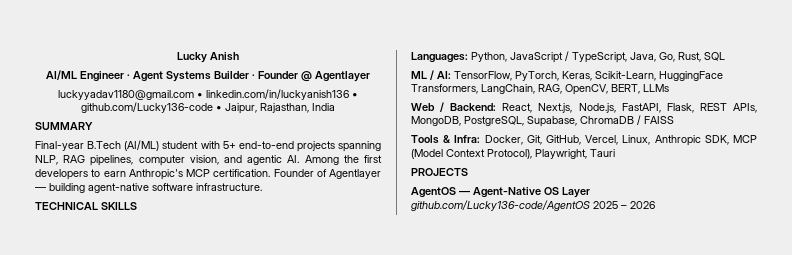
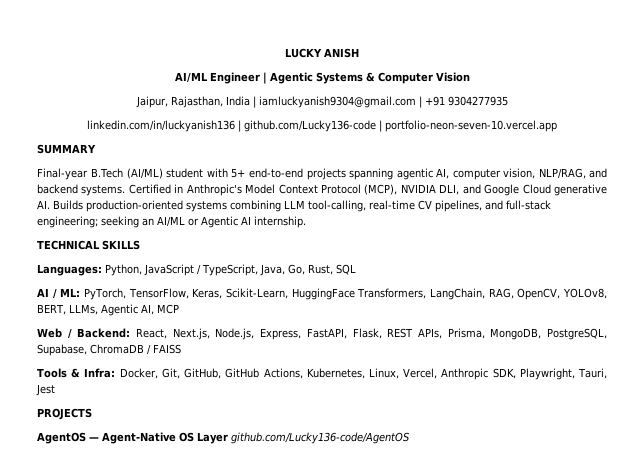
- Lucky Anish
+ LUCKY ANISH
- AI/ML Engineer · Agent Systems Builder · Founder @ Agentlayer
- luckyyadav1180@gmail.com • linkedin.com/in/luckyanish136 • github.com/Lucky136-code • Jaipur, Rajasthan, India
+ AI/ML Engineer | Agentic Systems & Computer Vision
+ Jaipur, Rajasthan, India | iamluckyanish9304@gmail.com | +91 9304277935
+ linkedin.com/in/luckyanish136 | github.com/Lucky136-code | portfolio-neon-seven-10.vercel.app
- Final-year B.Tech (AI/ML) student with 5+ end-to-end projects spanning NLP, RAG pipelines, computer vision, and agentic AI. Among the first developers to earn Anthropic's MCP certification. Founder of Agentlayer — building agent-native software infrastructure.
+ Final-year B.Tech (AI/ML) student with 5+ end-to-end projects spanning agentic AI, computer vision, NLP/RAG, and backend systems. Certified in Anthropic's Model Context Protocol (MCP), NVIDIA DLI, and Google Cloud generative AI. Builds production-oriented systems combining LLM tool-calling, real-time CV pipelines, and full-stack engineering; seeking an AI/ML or Agentic AI internship.
- ML / AI: TensorFlow, PyTorch, Keras, Scikit-Learn, HuggingFace Transformers, LangChain, RAG, OpenCV, BERT, LLMs
+ AI / ML: PyTorch, TensorFlow, Keras, Scikit-Learn, HuggingFace Transformers, LangChain, RAG, OpenCV, YOLOv8, BERT, LLMs, Agentic AI, MCP
- Web / Backend: React, Next.js, Node.js, FastAPI, Flask, REST APIs, MongoDB, PostgreSQL, Supabase, ChromaDB / FAISS
+ Web / Backend: React, Next.js, Node.js, Express, FastAPI, Flask, REST APIs, Prisma, MongoDB, PostgreSQL, Supabase, ChromaDB / FAISS
- Tools & Infra: Docker, Git, GitHub, Vercel, Linux, Anthropic SDK, MCP (Model Context Protocol), Playwright, Tauri
+ Tools & Infra: Docker, Git, GitHub, GitHub Actions, Kubernetes, Linux, Vercel, Anthropic SDK, Playwright, Tauri, Jest
- AgentOS — Agent-Native OS Layer github.com/Lucky136-code/AgentOS 2025 – 2026
+ AgentOS — Agent-Native OS Layer github.com/Lucky136-code/AgentOS

